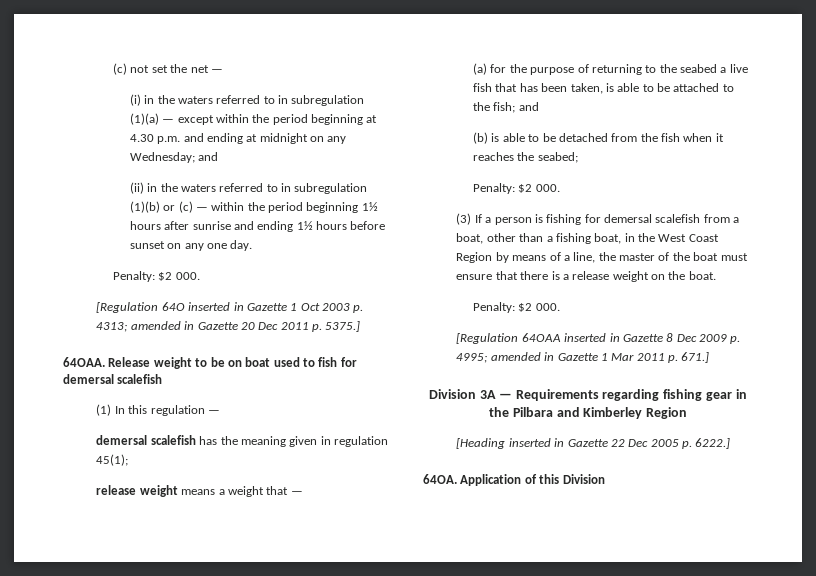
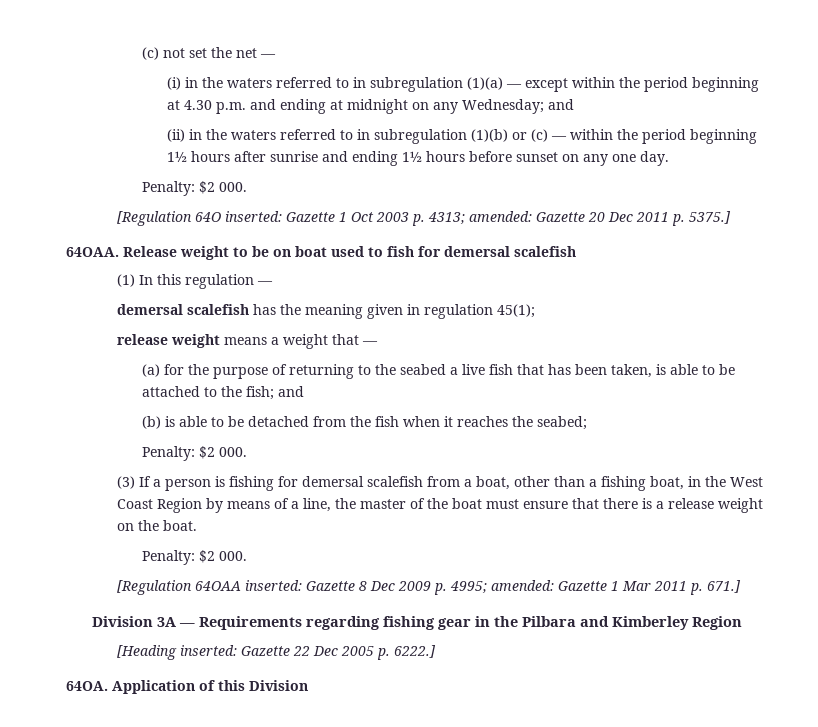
- [Regulation 64O inserted in Gazette 1 Oct 2003 p. 4313; amended in Gazette 20 Dec 2011 p. 5375.]
+ [Regulation 64O inserted: Gazette 1 Oct 2003 p. 4313; amended: Gazette 20 Dec 2011 p. 5375.]
- [Regulation 64OAA inserted in Gazette 8 Dec 2009 p. 4995; amended in Gazette 1 Mar 2011 p. 671.]
+ [Regulation 64OAA inserted: Gazette 8 Dec 2009 p. 4995; amended: Gazette 1 Mar 2011 p. 671.]
- [Heading inserted in Gazette 22 Dec 2005 p. 6222.]
+ [Heading inserted: Gazette 22 Dec 2005 p. 6222.]

